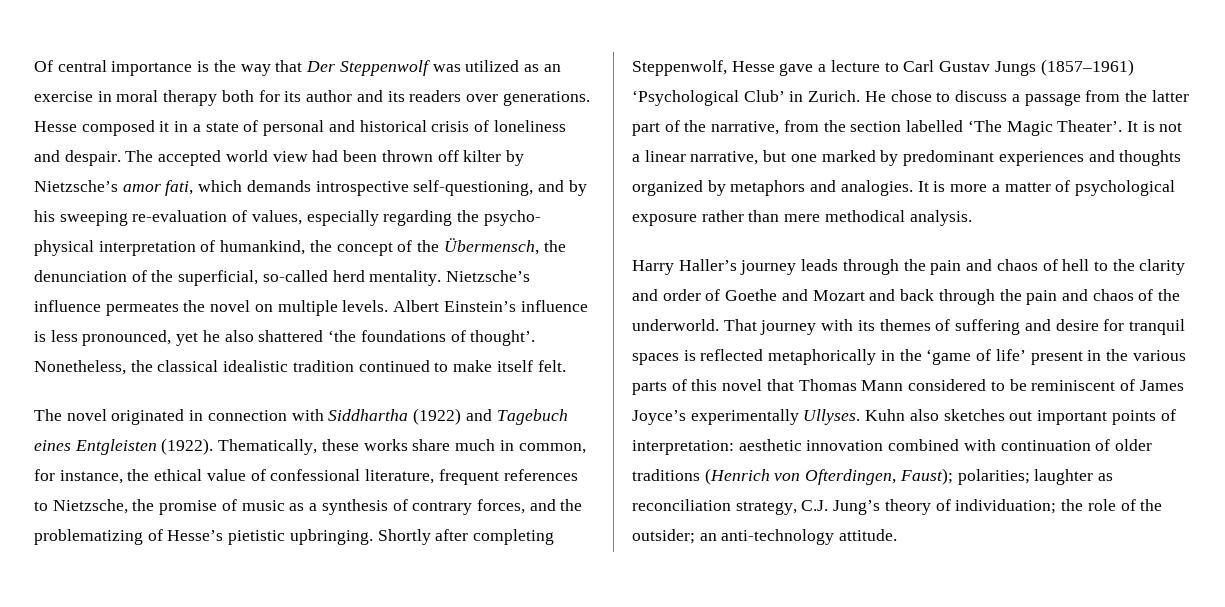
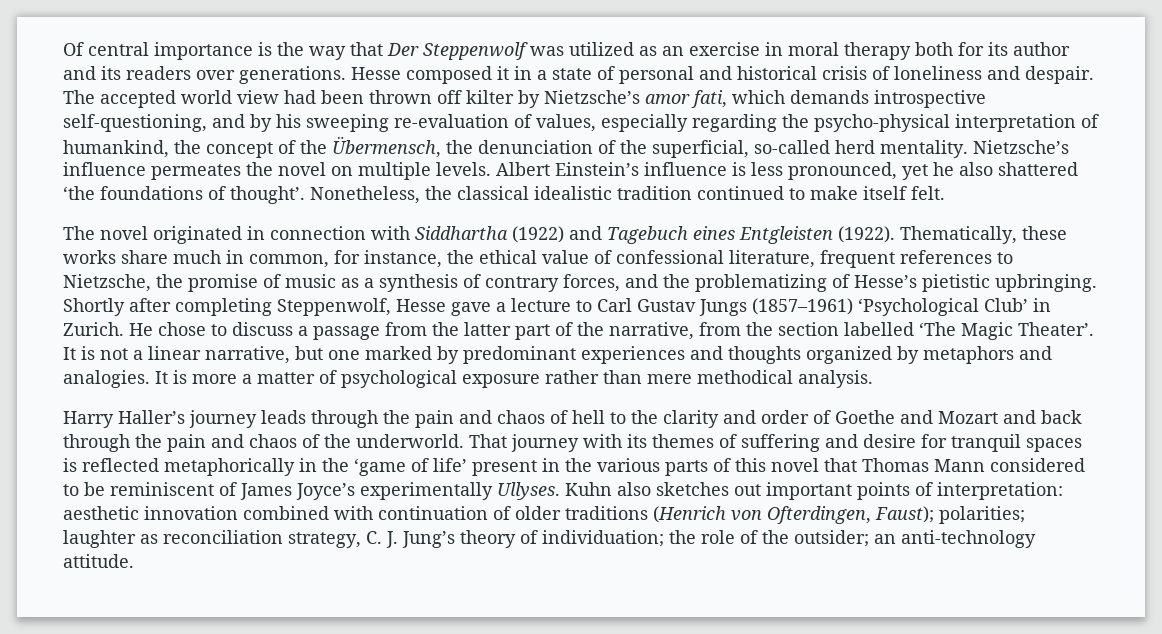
- The accepted world view had been thrown off kilter by Nietzsche’s amor fati, which demands introspective self-questioning, and by his sweeping re-evaluation of values, especially regarding the psycho- physical interpretation of humankind, the concept of the Übermensch, the denunciation of the superficial, so-called herd mentality.
+ The accepted world view had been thrown off kilter by Nietzsche’s amor fati, which demands introspective self-questioning, and by his sweeping re-evaluation of values, especially regarding the psycho-physical interpretation of humankind, the concept of the Übermensch, the denunciation of the superficial, so-called herd mentality.
- Kuhn also sketches out important points of interpretation: aesthetic innovation combined with continuation of older traditions (Henrich von Ofterdingen, Faust); polarities; laughter as reconciliation strategy, C.J. Jung’s theory of individuation; the role of the outsider; an anti-technology attitude.
+ Kuhn also sketches out important points of interpretation: aesthetic innovation combined with continuation of older traditions (Henrich von Ofterdingen, Faust); polarities; laughter as reconciliation strategy, C. J. Jung’s theory of individuation; the role of the outsider; an anti-technology attitude.

